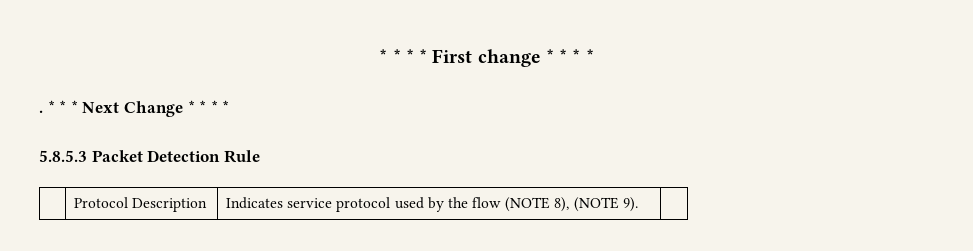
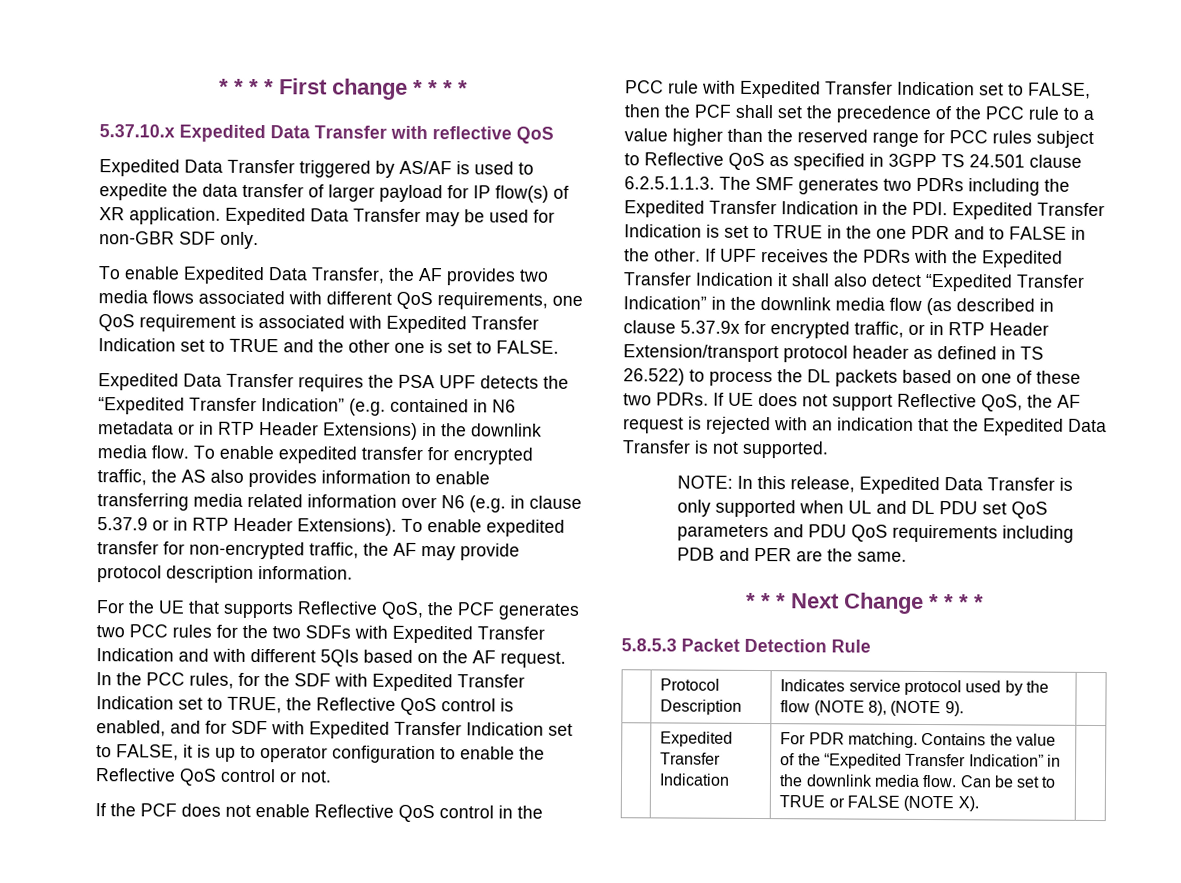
- . * * * Next Change * * * *
+ 5.37.10.x Expedited Data Transfer with reflective QoS
+ Expedited Data Transfer triggered by AS/AF is used to expedite the data transfer of larger payload for IP flow(s) of XR application. Expedited Data Transfer may be used for non-GBR SDF only.
+ To enable Expedited Data Transfer, the AF provides two media flows associated with different QoS requirements, one QoS requirement is associated with Expedited Transfer Indication set to TRUE and the other one is set to FALSE.
+ Expedited Data Transfer requires the PSA UPF detects the “Expedited Transfer Indication” (e.g. contained in N6 metadata or in RTP Header Extensions) in the downlink media flow. To enable expedited transfer for encrypted traffic, the AS also provides information to enable transferring media related information over N6 (e.g. in clause 5.37.9 or in RTP Header Extensions). To enable expedited transfer for non-encrypted traffic, the AF may provide protocol description information.
+ For the UE that supports Reflective QoS, the PCF generates two PCC rules for the two SDFs with Expedited Transfer Indication and with different 5QIs based on the AF request. In the PCC rules, for the SDF with Expedited Transfer Indication set to TRUE, the Reflective QoS control is enabled, and for SDF with Expedited Transfer Indication set to FALSE, it is up to operator configuration to enable the Reflective QoS control or not.
+ If the PCF does not enable Reflective QoS control in the PCC rule with Expedited Transfer Indication set to FALSE, then the PCF shall set the precedence of the PCC rule to a value higher than the reserved range for PCC rules subject to Reflective QoS as specified in 3GPP TS 24.501 clause 6.2.5.1.1.3. The SMF generates two PDRs including the Expedited Transfer Indication in the PDI. Expedited Transfer Indication is set to TRUE in the one PDR and to FALSE in the other. If UPF receives the PDRs with the Expedited Transfer Indication it shall also detect “Expedited Transfer Indication” in the downlink media flow (as described in clause 5.37.9x for encrypted traffic, or in RTP Header Extension/transport protocol header as defined in TS 26.522) to process the DL packets based on one of these two PDRs. If UE does not support Reflective QoS, the AF request is rejected with an indication that the Expedited Data Transfer is not supported.
+ NOTE: In this release, Expedited Data Transfer is only supported when UL and DL PDU set QoS parameters and PDU QoS requirements including PDB and PER are the same.
+ * * * Next Change * * * *
+ | Expedited Transfer Indication | For PDR matching. Contains the value of the “Expedited Transfer Indication” in the downlink media flow. Can be set to TRUE or FALSE (NOTE X). |

